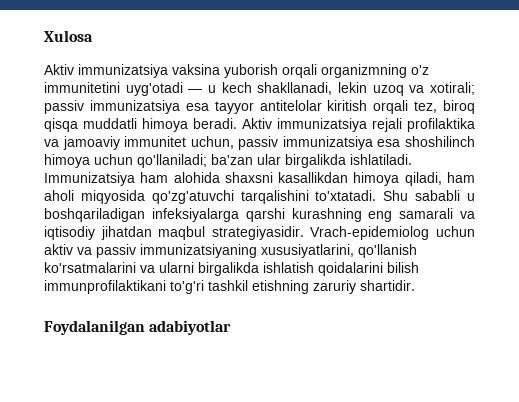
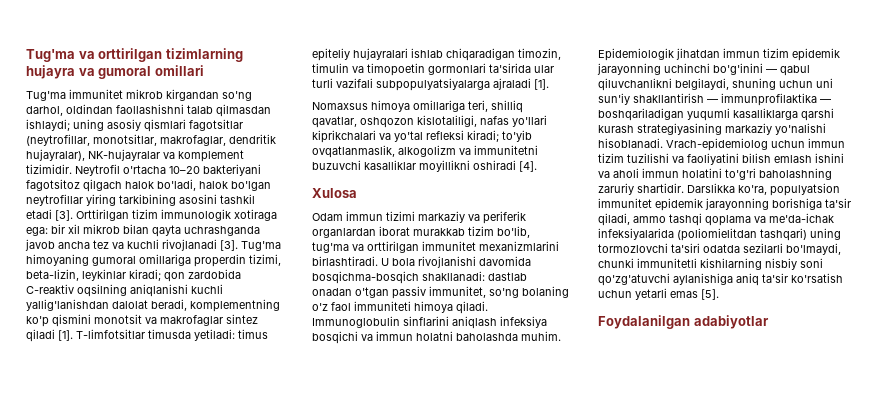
+ Tug'ma va orttirilgan tizimlarning hujayra va gumoral omillari
+ Tug'ma immunitet mikrob kirgandan so'ng darhol, oldindan faollashishni talab qilmasdan ishlaydi; uning asosiy qismlari fagotsitlar (neytrofillar, monotsitlar, makrofaglar, dendritik hujayralar), NK-hujayralar va komplement tizimidir. Neytrofil o'rtacha 10–20 bakteriyani fagotsitoz qilgach halok bo'ladi, halok bo'lgan neytrofillar yiring tarkibining asosini tashkil etadi [3]. Orttirilgan tizim immunologik xotiraga ega: bir xil mikrob bilan qayta uchrashganda javob ancha tez va kuchli rivojlanadi [3]. Tug'ma himoyaning gumoral omillariga properdin tizimi, beta-lizin, leykinlar kiradi; qon zardobida C-reaktiv oqsilning aniqlanishi kuchli yallig'lanishdan dalolat beradi, komplementning ko'p qismini monotsit va makrofaglar sintez qiladi [1]. T-limfotsitlar timusda yetiladi: timus epiteliy hujayralari ishlab chiqaradigan timozin, timulin va timopoetin gormonlari ta'sirida ular turli vazifali subpopulyatsiyalarga ajraladi [1].
+ Nomaxsus himoya omillariga teri, shilliq qavatlar, oshqozon kislotaliligi, nafas yo'llari kiprikchalari va yo'tal refleksi kiradi; to'yib ovqatlanmaslik, alkogolizm va immunitetni buzuvchi kasalliklar moyillikni oshiradi [4].
  Xulosa
- Aktiv immunizatsiya vaksina yuborish orqali organizmning o'z immunitetini uyg'otadi — u kech shakllanadi, lekin uzoq va xotirali; passiv immunizatsiya esa tayyor antitelolar kiritish orqali tez, biroq qisqa muddatli himoya beradi. Aktiv immunizatsiya rejali profilaktika va jamoaviy immunitet uchun, passiv immunizatsiya esa shoshilinch himoya uchun qo'llaniladi; ba'zan ular birgalikda ishlatiladi. Immunizatsiya ham alohida shaxsni kasallikdan himoya qiladi, ham aholi miqyosida qo'zg'atuvchi tarqalishini to'xtatadi. Shu sababli u boshqariladigan infeksiyalarga qarshi kurashning eng samarali va iqtisodiy jihatdan maqbul strategiyasidir. Vrach-epidemiolog uchun aktiv va passiv immunizatsiyaning xususiyatlarini, qo'llanish ko'rsatmalarini va ularni birgalikda ishlatish qoidalarini bilish immunprofilaktikani to'g'ri tashkil etishning zaruriy shartidir.
+ Odam immun tizimi markaziy va periferik organlardan iborat murakkab tizim bo'lib, tug'ma va orttirilgan immunitet mexanizmlarini birlashtiradi. U bola rivojlanishi davomida bosqichma-bosqich shakllanadi: dastlab onadan o'tgan passiv immunitet, so'ng bolaning o'z faol immuniteti himoya qiladi. Immunoglobulin sinflarini aniqlash infeksiya bosqichi va immun holatni baholashda muhim. Epidemiologik jihatdan immun tizim epidemik jarayonning uchinchi bo'g'inini — qabul qiluvchanlikni belgilaydi, shuning uchun uni sun'iy shakllantirish — immunprofilaktika — boshqariladigan yuqumli kasalliklarga qarshi kurash strategiyasining markaziy yo'nalishi hisoblanadi. Vrach-epidemiolog uchun immun tizim tuzilishi va faoliyatini bilish emlash ishini va aholi immun holatini to'g'ri baholashning zaruriy shartidir. Darslikka ko'ra, populyatsion immunitet epidemik jarayonning borishiga ta'sir qiladi, ammo tashqi qoplama va me'da-ichak infeksiyalarida (poliomielitdan tashqari) uning tormozlovchi ta'siri odatda sezilarli bo'lmaydi, chunki immunitetli kishilarning nisbiy soni qo'zg'atuvchi aylanishiga aniq ta'sir ko'rsatish uchun yetarli emas [5].

